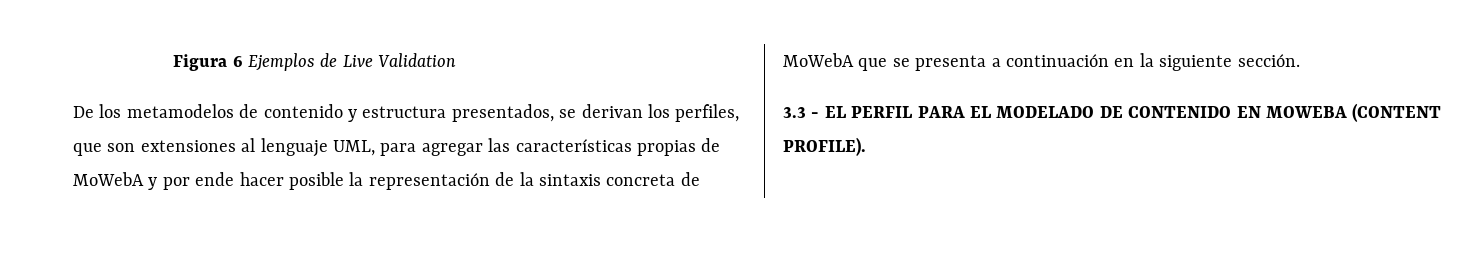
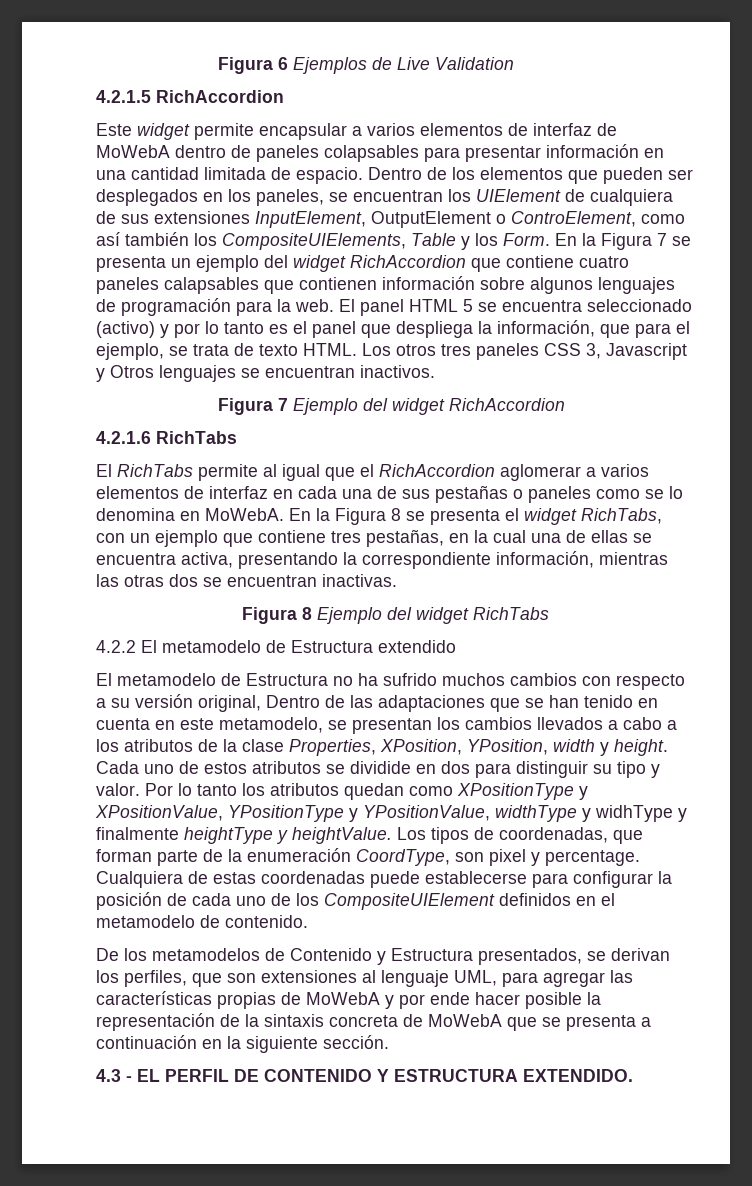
+ 4.2.1.5 RichAccordion
+ Este widget permite encapsular a varios elementos de interfaz de MoWebA dentro de paneles colapsables para presentar información en una cantidad limitada de espacio. Dentro de los elementos que pueden ser desplegados en los paneles, se encuentran los UIElement de cualquiera de sus extensiones InputElement, OutputElement o ControElement, como así también los CompositeUIElements, Table y los Form. En la Figura 7 se presenta un ejemplo del widget RichAccordion que contiene cuatro paneles calapsables que contienen información sobre algunos lenguajes de programación para la web. El panel HTML 5 se encuentra seleccionado (activo) y por lo tanto es el panel que despliega la información, que para el ejemplo, se trata de texto HTML. Los otros tres paneles CSS 3, Javascript y Otros lenguajes se encuentran inactivos.
+ Figura 7 Ejemplo del widget RichAccordion
+ 4.2.1.6 RichTabs
+ El RichTabs permite al igual que el RichAccordion aglomerar a varios elementos de interfaz en cada una de sus pestañas o paneles como se lo denomina en MoWebA. En la Figura 8 se presenta el widget RichTabs, con un ejemplo que contiene tres pestañas, en la cual una de ellas se encuentra activa, presentando la correspondiente información, mientras las otras dos se encuentran inactivas.
+ Figura 8 Ejemplo del widget RichTabs
+ 4.2.2 El metamodelo de Estructura extendido
+ El metamodelo de Estructura no ha sufrido muchos cambios con respecto a su versión original, Dentro de las adaptaciones que se han tenido en cuenta en este metamodelo, se presentan los cambios llevados a cabo a los atributos de la clase Properties, XPosition, YPosition, width y height. Cada uno de estos atributos se dividide en dos para distinguir su tipo y valor. Por lo tanto los atributos quedan como XPositionType y XPositionValue, YPositionType y YPositionValue, widthType y widhType y finalmente heightType y heightValue. Los tipos de coordenadas, que forman parte de la enumeración CoordType, son pixel y percentage. Cualquiera de estas coordenadas puede establecerse para configurar la posición de cada uno de los CompositeUIElement definidos en el metamodelo de contenido.
- De los metamodelos de contenido y estructura presentados, se derivan los perfiles, que son extensiones al lenguaje UML, para agregar las características propias de MoWebA y por ende hacer posible la representación de la sintaxis concreta de MoWebA que se presenta a continuación en la siguiente sección.
+ De los metamodelos de Contenido y Estructura presentados, se derivan los perfiles, que son extensiones al lenguaje UML, para agregar las características propias de MoWebA y por ende hacer posible la representación de la sintaxis concreta de MoWebA que se presenta a continuación en la siguiente sección.
- 3.3 - EL PERFIL PARA EL MODELADO DE CONTENIDO EN MOWEBA (CONTENT PROFILE).
+ 4.3 - EL PERFIL DE CONTENIDO Y ESTRUCTURA EXTENDIDO.

